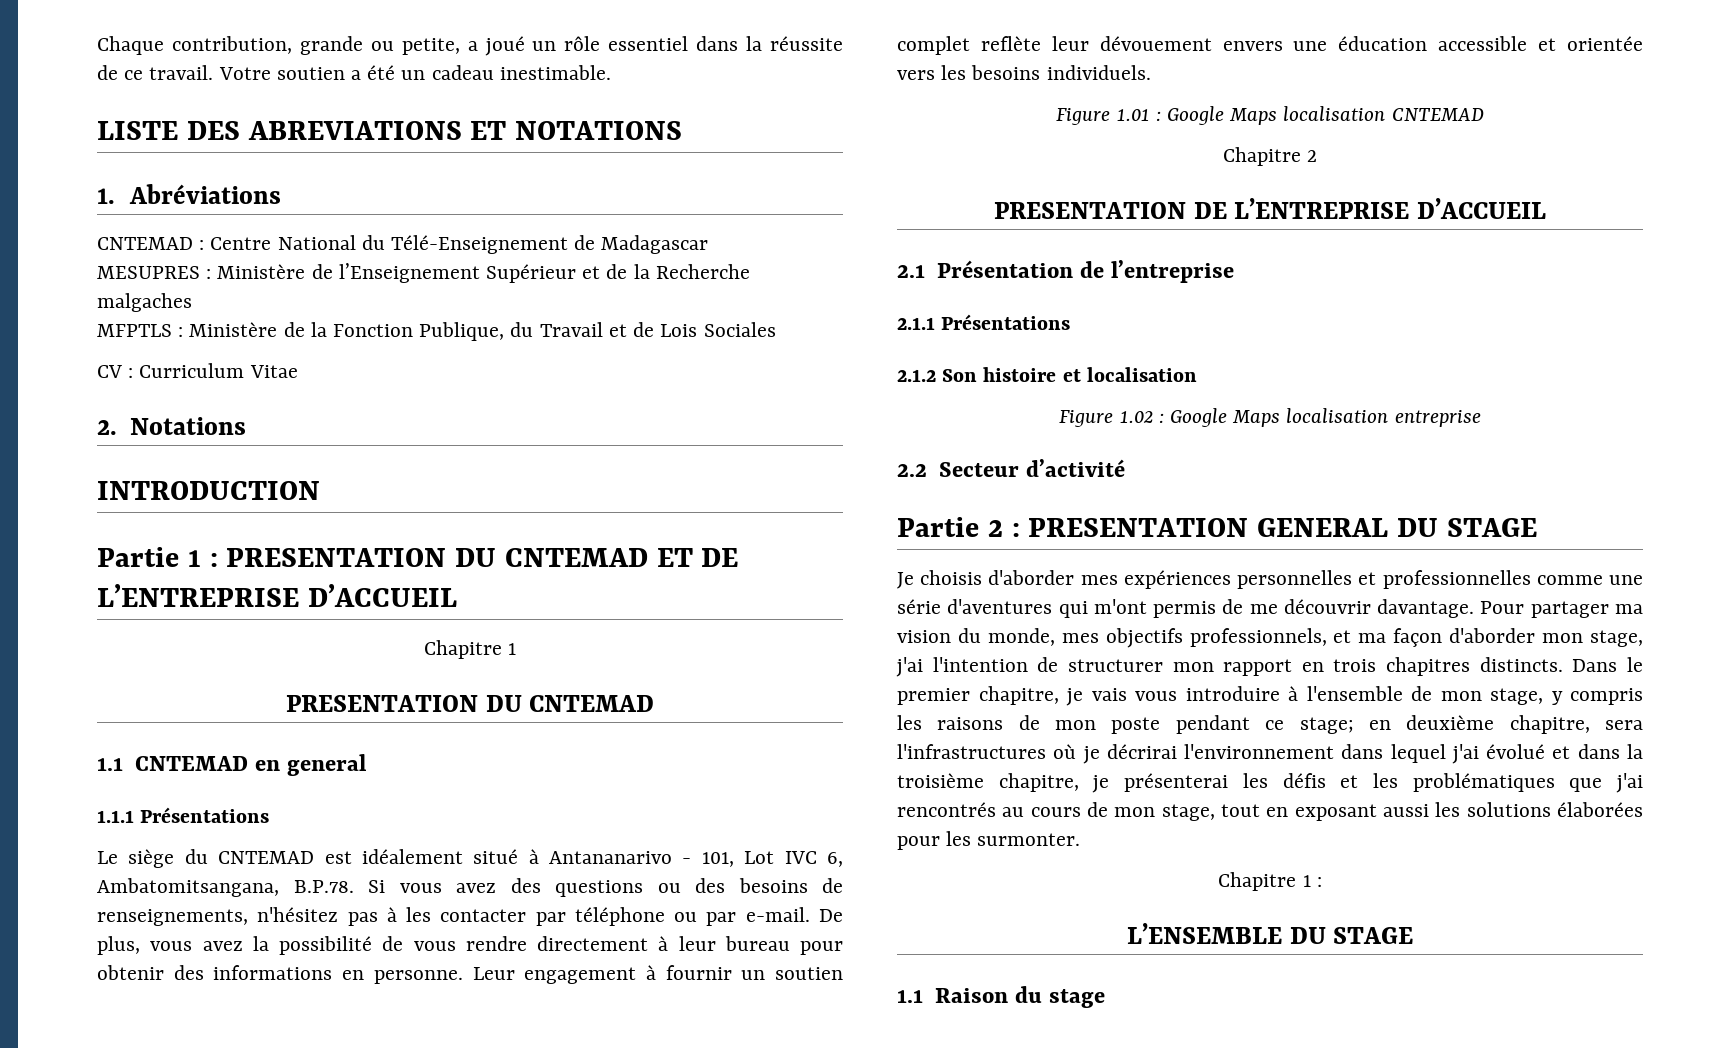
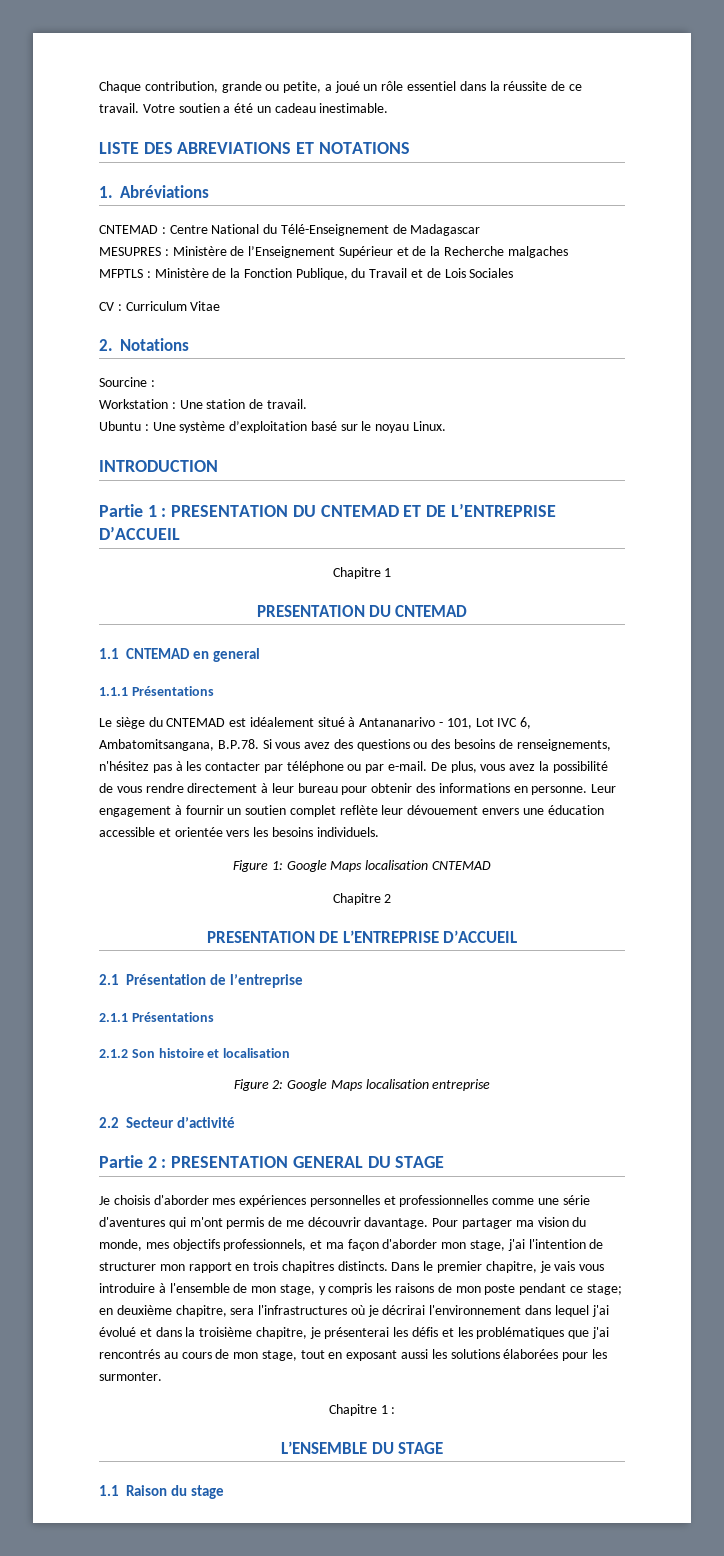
+ Sourcine :
+ Workstation : Une station de travail.
+ Ubuntu : Une système d’exploitation basé sur le noyau Linux.
- Figure 1.01 : Google Maps localisation CNTEMAD
+ Figure 1: Google Maps localisation CNTEMAD
- Figure 1.02 : Google Maps localisation entreprise
+ Figure 2: Google Maps localisation entreprise

